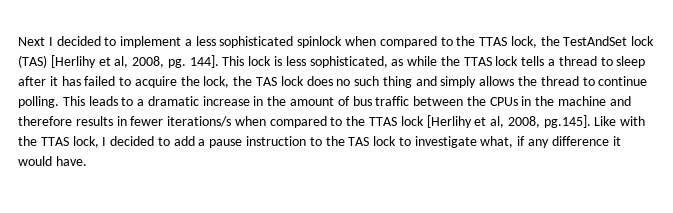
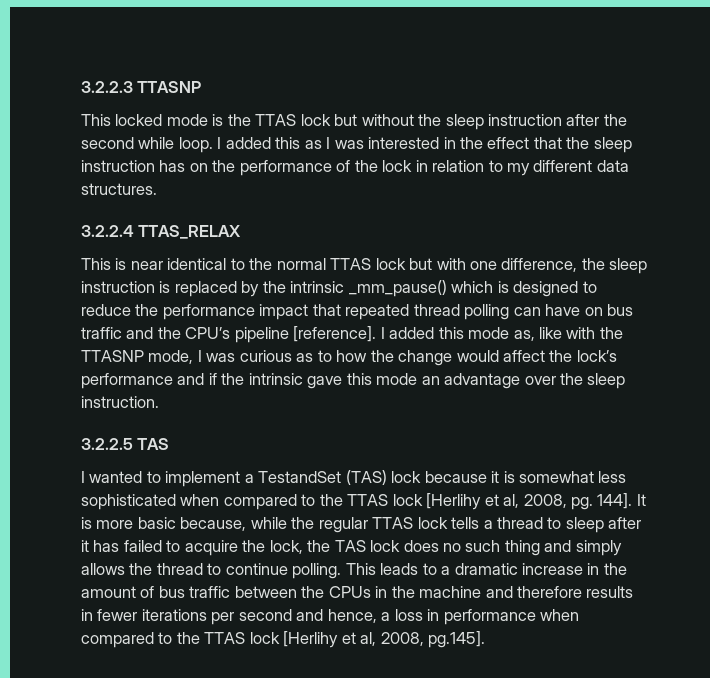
- Next I decided to implement a less sophisticated spinlock when compared to the TTAS lock, the TestAndSet lock (TAS) [Herlihy et al, 2008, pg.
+ 3.2.2.3 TTASNP
+ This locked mode is the TTAS lock but without the sleep instruction after the second while loop. I added this as I was interested in the effect that the sleep instruction has on the performance of the lock in relation to my different data structures.
+ 3.2.2.4 TTAS_RELAX
+ This is near identical to the normal TTAS lock but with one difference, the sleep instruction is replaced by the intrinsic _mm_pause() which is designed to reduce the performance impact that repeated thread polling can have on bus traffic and the CPU’s pipeline [reference]. I added this mode as, like with the TTASNP mode, I was curious as to how the change would affect the lock’s performance and if the intrinsic gave this mode an advantage over the sleep instruction.
+ 3.2.2.5 TAS
+ I wanted to implement a TestandSet (TAS) lock because it is somewhat less sophisticated when compared to the TTAS lock [Herlihy et al, 2008, pg.
- This lock is less sophisticated, as while the TTAS lock tells a thread to sleep after it has failed to acquire the lock, the TAS lock does no such thing and simply allows the thread to continue polling.
+ It is more basic because, while the regular TTAS lock tells a thread to sleep after it has failed to acquire the lock, the TAS lock does no such thing and simply allows the thread to continue polling.
- This leads to a dramatic increase in the amount of bus traffic between the CPUs in the machine and therefore results in fewer iterations/s when compared to the TTAS lock [Herlihy et al, 2008, pg.145]. Like with the TTAS lock, I decided to add a pause instruction to the TAS lock to investigate what, if any difference it would have.
+ This leads to a dramatic increase in the amount of bus traffic between the CPUs in the machine and therefore results in fewer iterations per second and hence, a loss in performance when compared to the TTAS lock [Herlihy et al, 2008, pg.145].

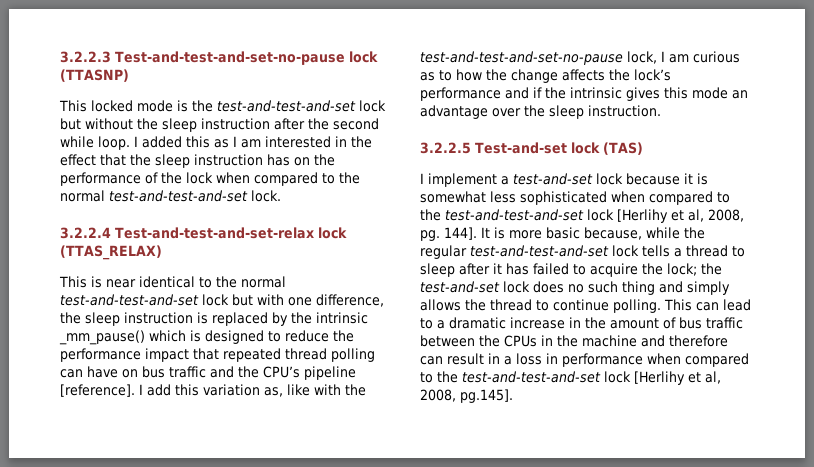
- 3.2.2.3 TTASNP
+ 3.2.2.3 Test-and-test-and-set-no-pause lock (TTASNP)
- This locked mode is the TTAS lock but without the sleep instruction after the second while loop.
+ This locked mode is the test-and-test-and-set lock but without the sleep instruction after the second while loop.
- I added this as I was interested in the effect that the sleep instruction has on the performance of the lock in relation to my different data structures.
- 3.2.2.4 TTAS_RELAX
+ I added this as I am interested in the effect that the sleep instruction has on the performance of the lock when compared to the normal test-and-test-and-set lock.
+ 3.2.2.4 Test-and-test-and-set-relax lock (TTAS_RELAX)
- This is near identical to the normal TTAS lock but with one difference, the sleep instruction is replaced by the intrinsic _mm_pause() which is designed to reduce the performance impact that repeated thread polling can have on bus traffic and the CPU’s pipeline [reference].
+ This is near identical to the normal test-and-test-and-set lock but with one difference, the sleep instruction is replaced by the intrinsic _mm_pause() which is designed to reduce the performance impact that repeated thread polling can have on bus traffic and the CPU’s pipeline [reference].
- I added this mode as, like with the TTASNP mode, I was curious as to how the change would affect the lock’s performance and if the intrinsic gave this mode an advantage over the sleep instruction.
+ I add this variation as, like with the test-and-test-and-set-no-pause lock, I am curious as to how the change affects the lock’s performance and if the intrinsic gives this mode an advantage over the sleep instruction.
- 3.2.2.5 TAS
- I wanted to implement a TestandSet (TAS) lock because it is somewhat less sophisticated when compared to the TTAS lock [Herlihy et al, 2008, pg.
+ 3.2.2.5 Test-and-set lock (TAS)
+ I implement a test-and-set lock because it is somewhat less sophisticated when compared to the test-and-test-and-set lock [Herlihy et al, 2008, pg.
- It is more basic because, while the regular TTAS lock tells a thread to sleep after it has failed to acquire the lock, the TAS lock does no such thing and simply allows the thread to continue polling.
+ It is more basic because, while the regular test-and-test-and-set lock tells a thread to sleep after it has failed to acquire the lock; the test-and-set lock does no such thing and simply allows the thread to continue polling.
- This leads to a dramatic increase in the amount of bus traffic between the CPUs in the machine and therefore results in fewer iterations per second and hence, a loss in performance when compared to the TTAS lock [Herlihy et al, 2008, pg.145].
+ This can lead to a dramatic increase in the amount of bus traffic between the CPUs in the machine and therefore can result in a loss in performance when compared to the test-and-test-and-set lock [Herlihy et al, 2008, pg.145].

